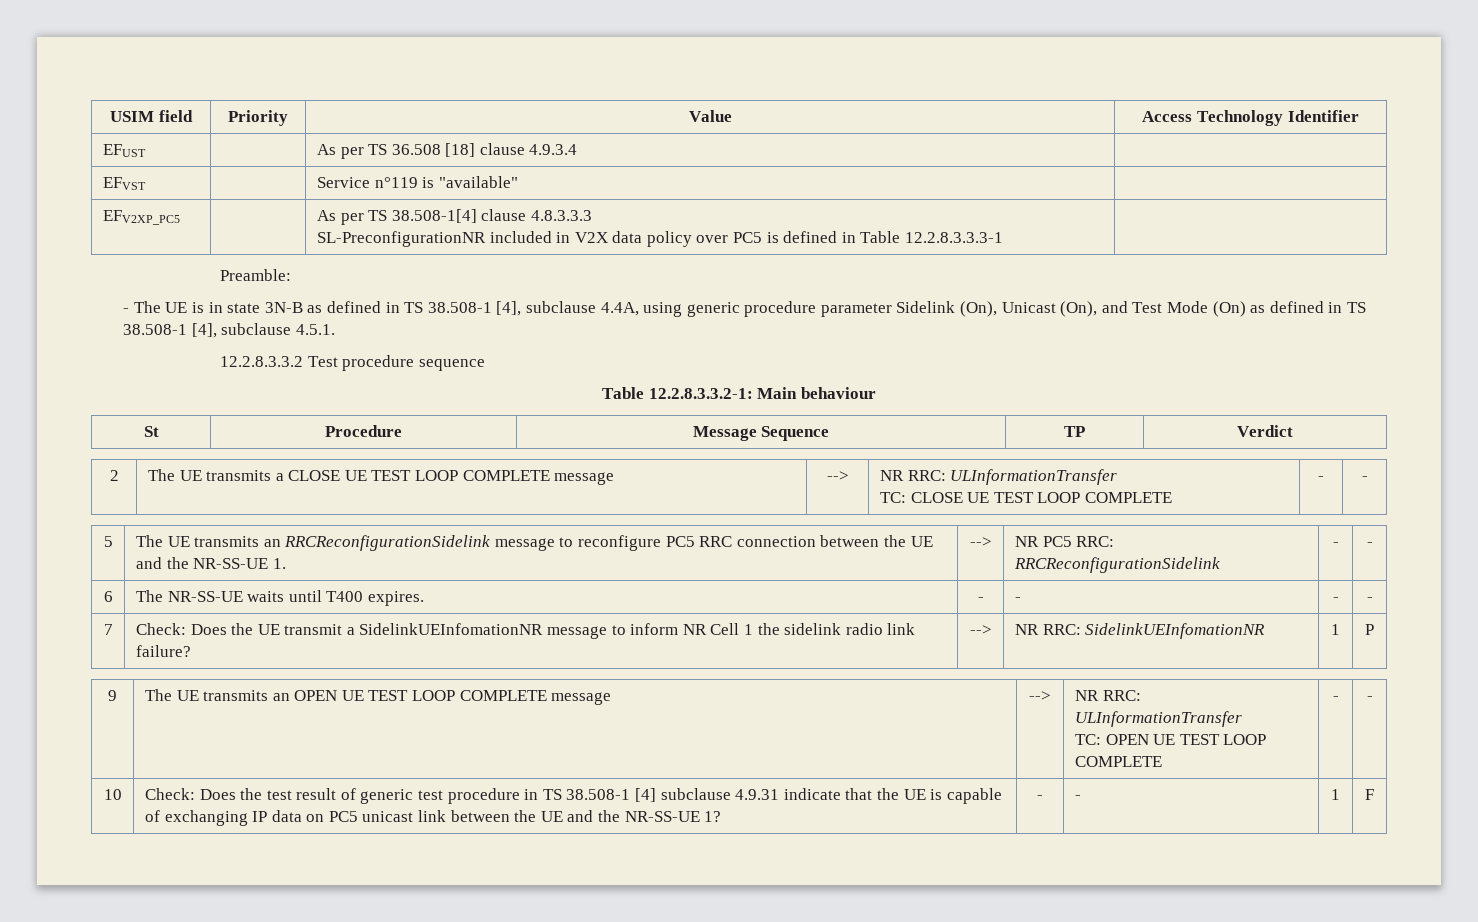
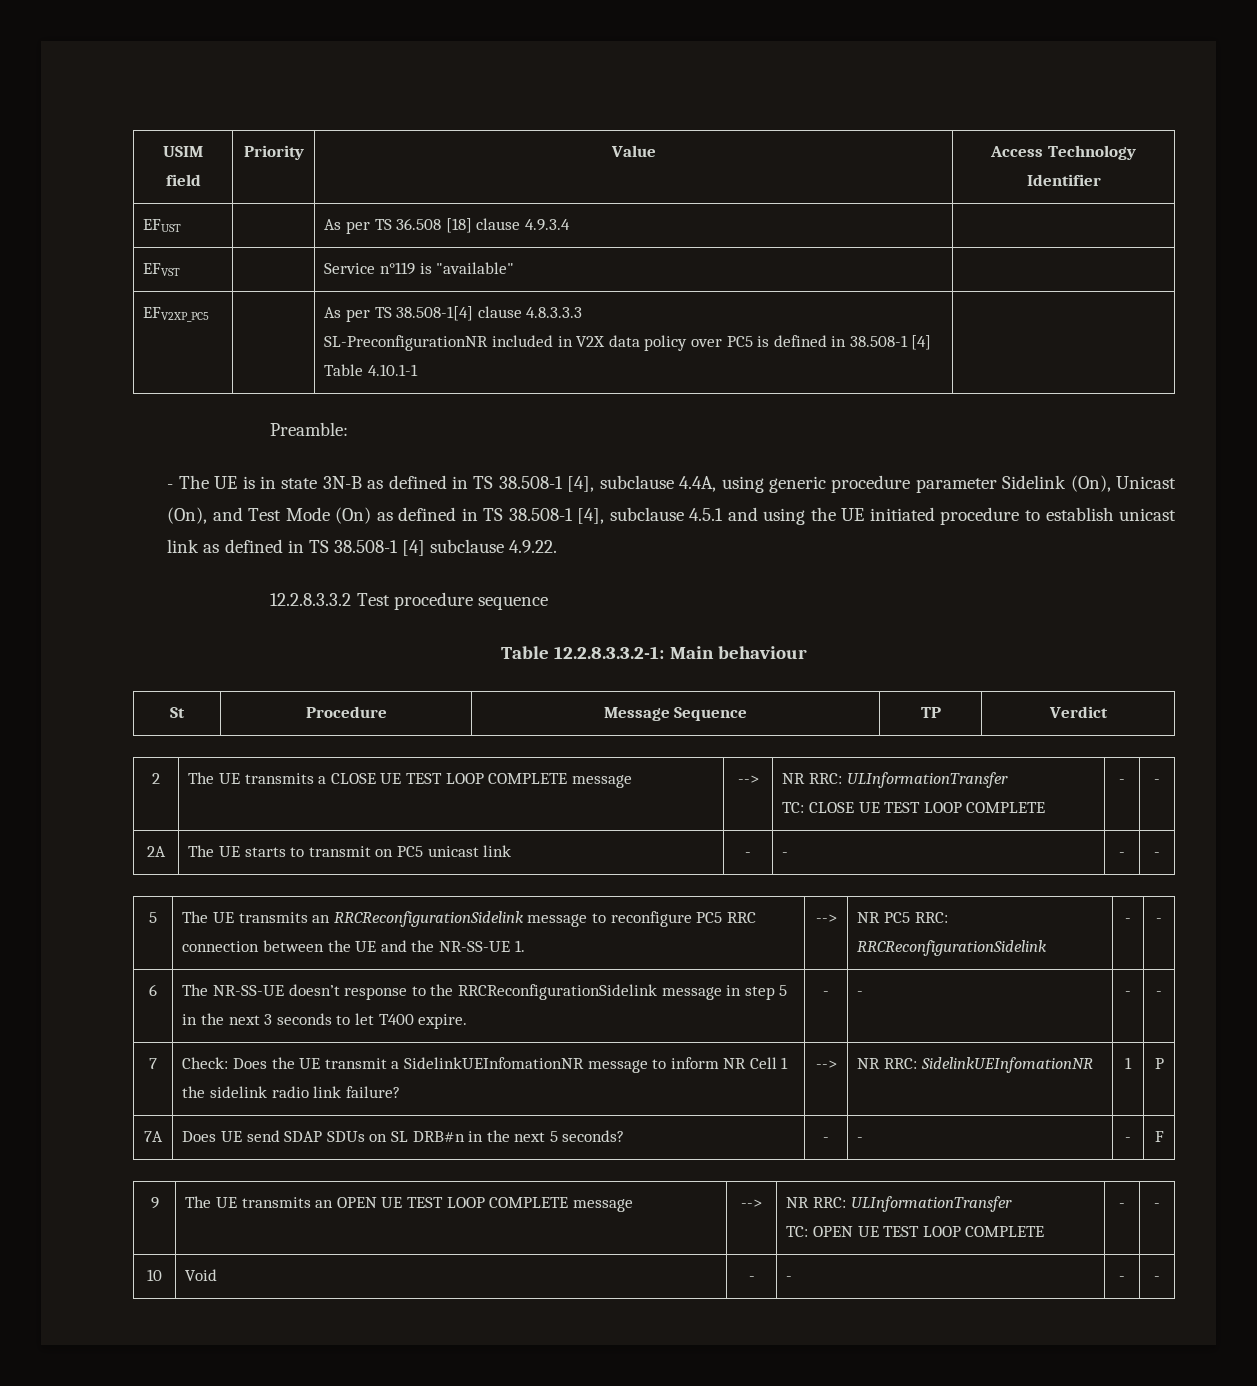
  EFV2XP_PC5 | | As per TS 38.508-1[4] clause 4.8.3.3.3
- SL-PreconfigurationNR included in V2X data policy over PC5 is defined in Table 12.2.8.3.3.3-1 |
+ SL-PreconfigurationNR included in V2X data policy over PC5 is defined in 38.508-1 [4] Table 4.10.1-1 |
- - The UE is in state 3N-B as defined in TS 38.508-1 [4], subclause 4.4A, using generic procedure parameter Sidelink (On), Unicast (On), and Test Mode (On) as defined in TS 38.508-1 [4], subclause 4.5.1.
+ - The UE is in state 3N-B as defined in TS 38.508-1 [4], subclause 4.4A, using generic procedure parameter Sidelink (On), Unicast (On), and Test Mode (On) as defined in TS 38.508-1 [4], subclause 4.5.1 and using the UE initiated procedure to establish unicast link as defined in TS 38.508-1 [4] subclause 4.9.22.
+ 2A | The UE starts to transmit on PC5 unicast link | - | - | - | -
- 6 | The NR-SS-UE waits until T400 expires. | - | - | - | -
+ 6 | The NR-SS-UE doesn’t response to the RRCReconfigurationSidelink message in step 5 in the next 3 seconds to let T400 expire. | - | - | - | -
+ 7A | Does UE send SDAP SDUs on SL DRB#n in the next 5 seconds? | - | - | - | F
- Check: Does the test result of generic test procedure in TS 38.508-1 [4] subclause 4.9.31 indicate that the UE is capable of exchanging IP data on PC5 unicast link between the UE and the NR-SS-UE 1? | - | - | 1 | F
+ Void | - | - | - | -

